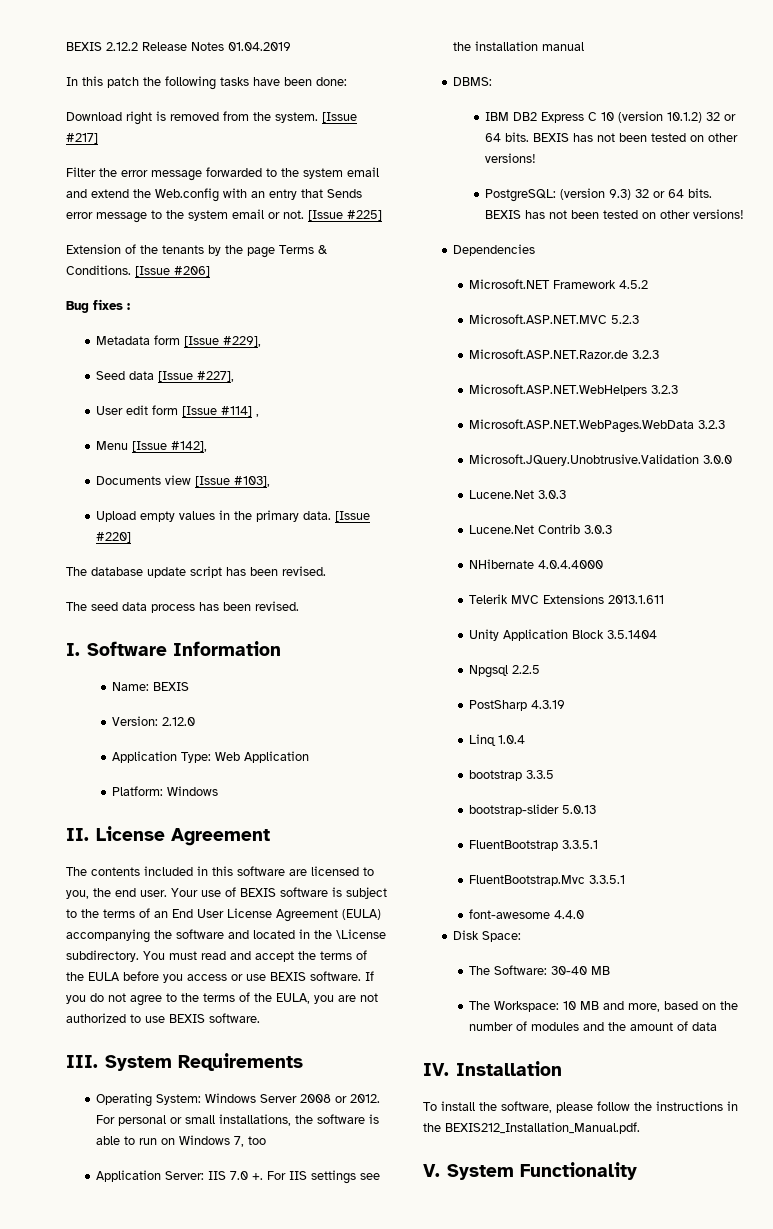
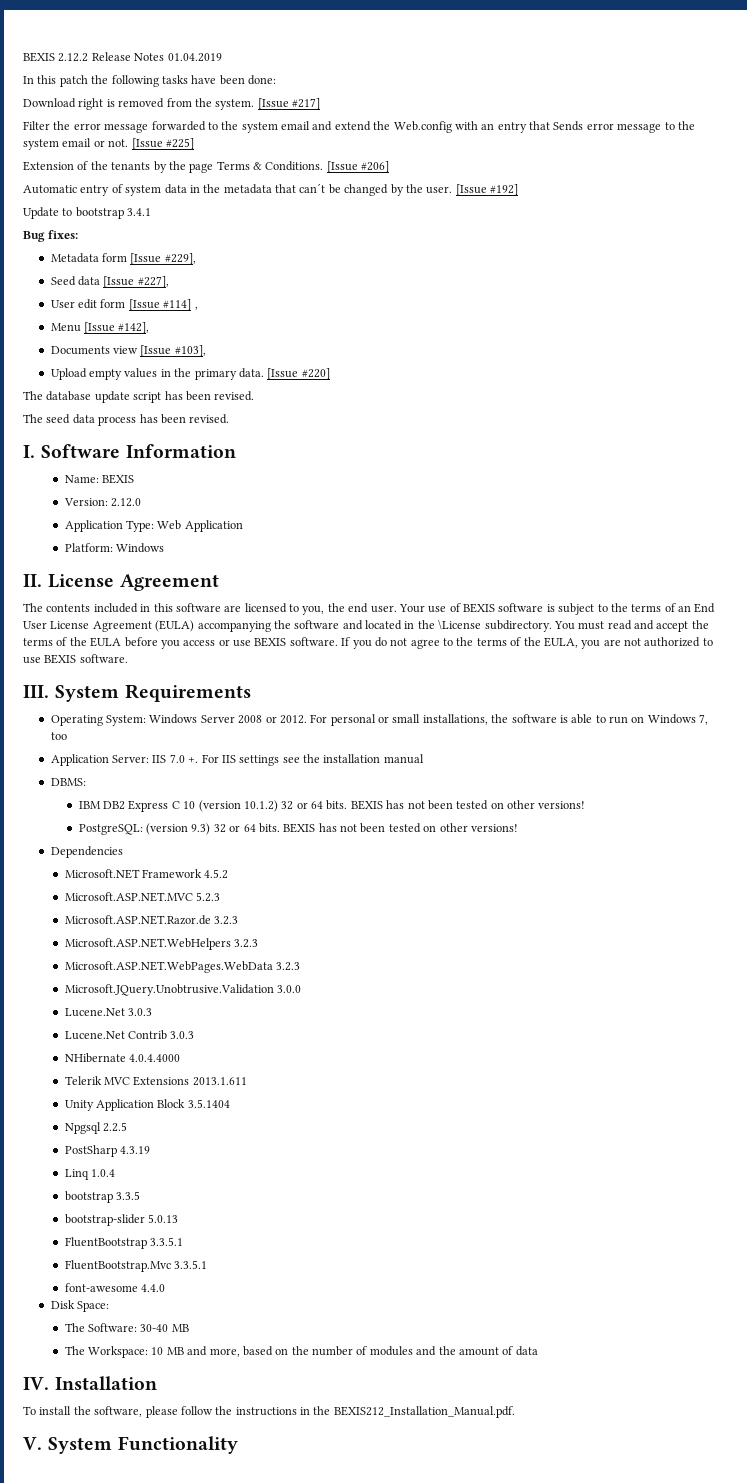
+ Automatic entry of system data in the metadata that can´t be changed by the user. [Issue #192]
+ Update to bootstrap 3.4.1
- Bug fixes :
+ Bug fixes:

